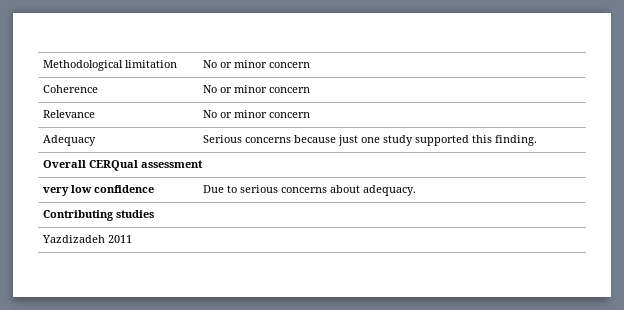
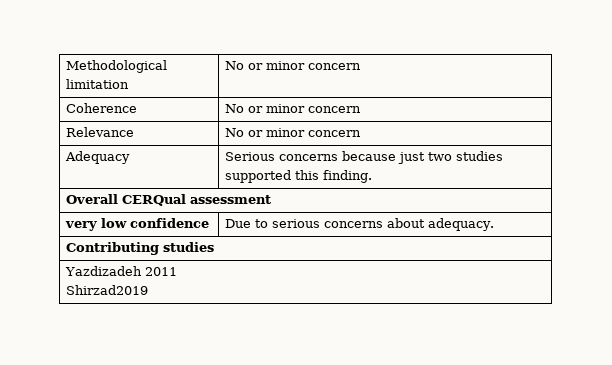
- Adequacy | Serious concerns because just one study supported this finding.
+ Adequacy | Serious concerns because just two studies supported this finding.
  Yazdizadeh 2011
+ Shirzad2019

